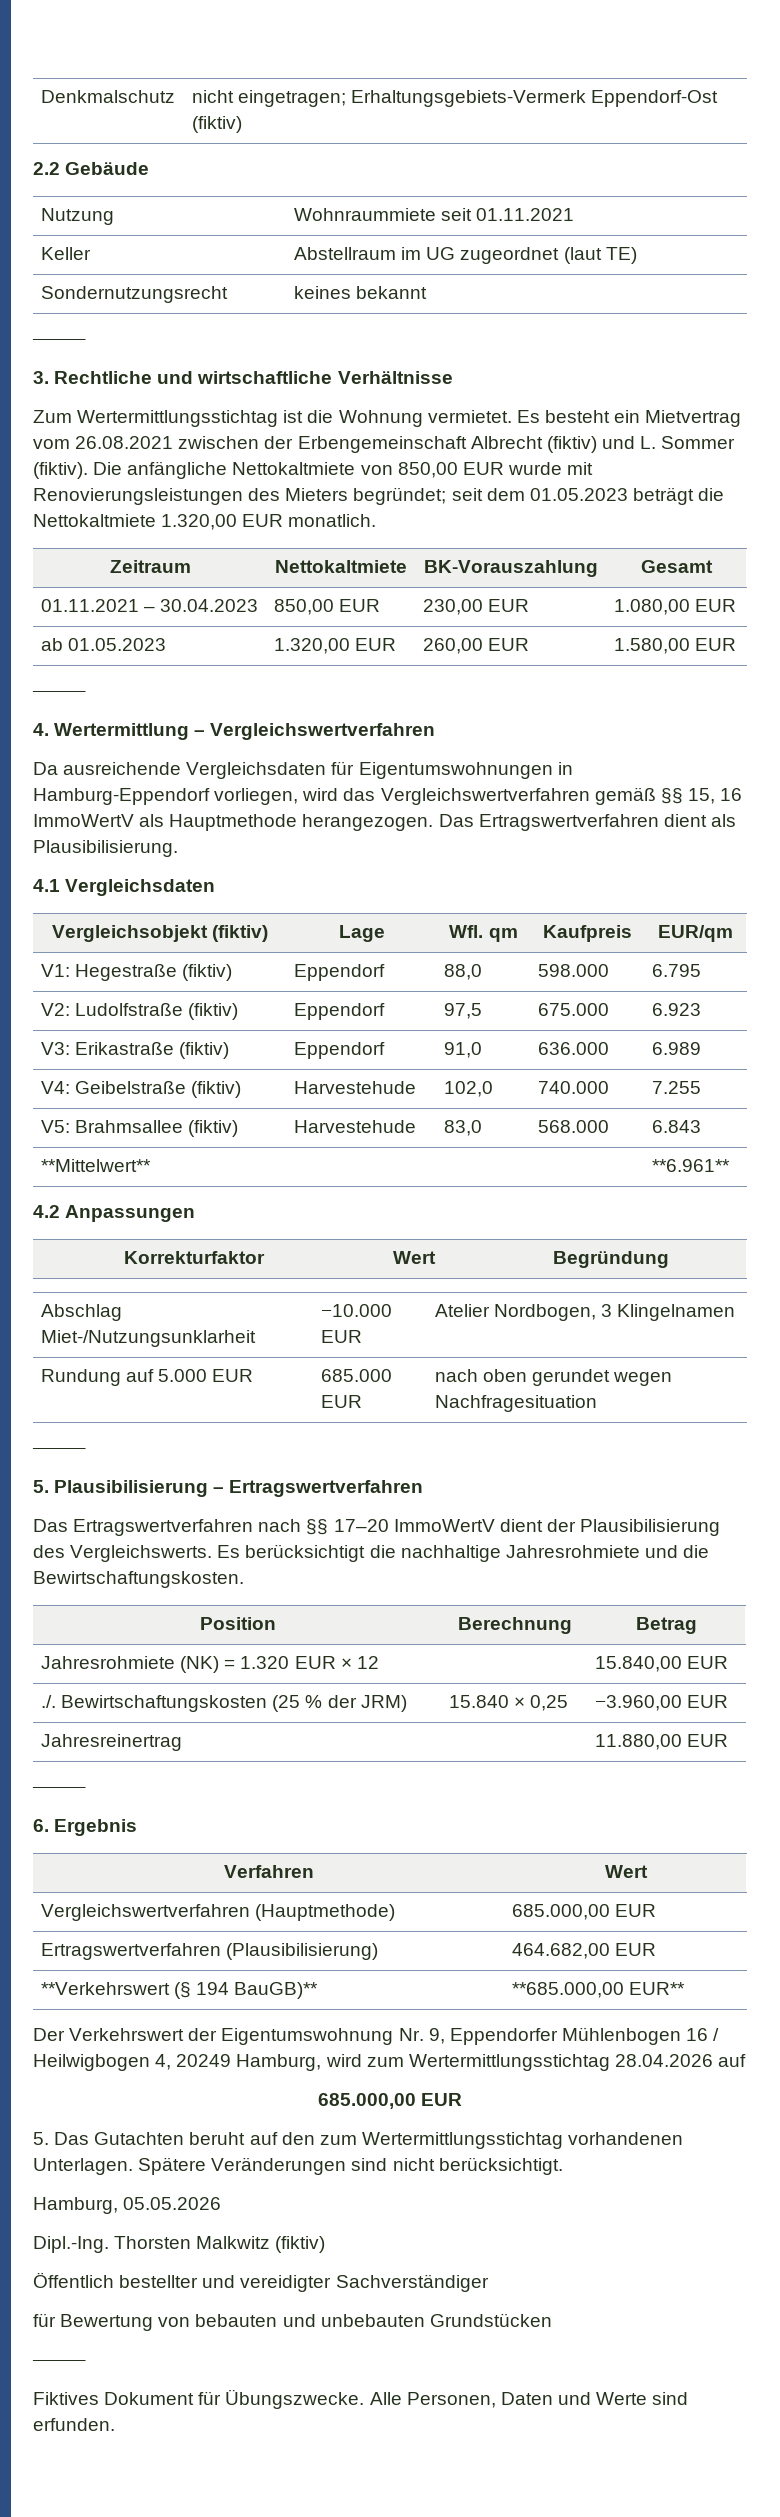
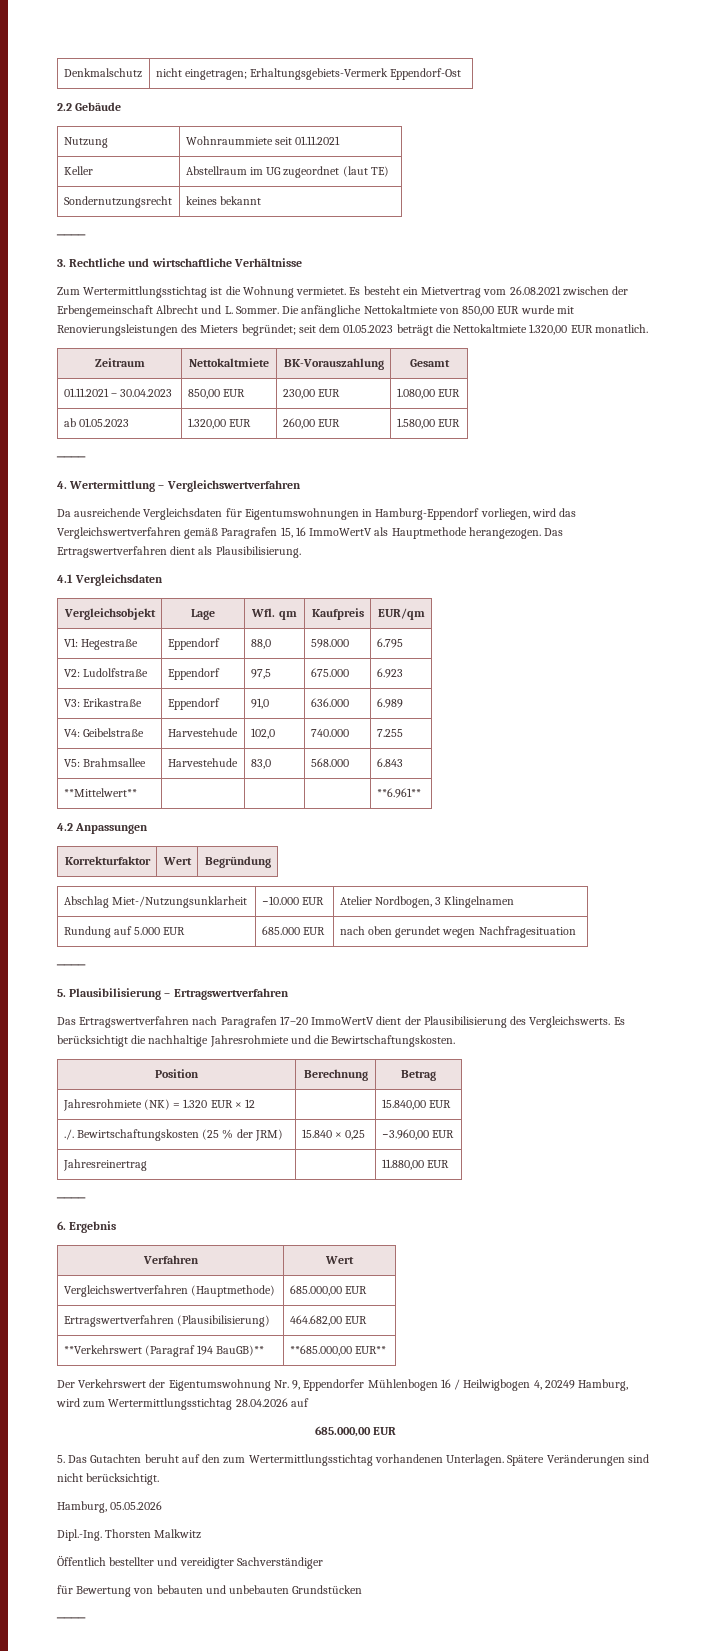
- Denkmalschutz | nicht eingetragen; Erhaltungsgebiets-Vermerk Eppendorf-Ost (fiktiv)
+ Denkmalschutz | nicht eingetragen; Erhaltungsgebiets-Vermerk Eppendorf-Ost
- Es besteht ein Mietvertrag vom 26.08.2021 zwischen der Erbengemeinschaft Albrecht (fiktiv) und L. Sommer (fiktiv).
+ Es besteht ein Mietvertrag vom 26.08.2021 zwischen der Erbengemeinschaft Albrecht und L. Sommer.
- Da ausreichende Vergleichsdaten für Eigentumswohnungen in Hamburg-Eppendorf vorliegen, wird das Vergleichswertverfahren gemäß §§ 15, 16 ImmoWertV als Hauptmethode herangezogen.
+ Da ausreichende Vergleichsdaten für Eigentumswohnungen in Hamburg-Eppendorf vorliegen, wird das Vergleichswertverfahren gemäß Paragrafen 15, 16 ImmoWertV als Hauptmethode herangezogen.
- Vergleichsobjekt (fiktiv) | Lage | Wfl. qm | Kaufpreis | EUR/qm
+ Vergleichsobjekt | Lage | Wfl. qm | Kaufpreis | EUR/qm
- V1: Hegestraße (fiktiv) | Eppendorf | 88,0 | 598.000 | 6.795
+ V1: Hegestraße | Eppendorf | 88,0 | 598.000 | 6.795
- V2: Ludolfstraße (fiktiv) | Eppendorf | 97,5 | 675.000 | 6.923
+ V2: Ludolfstraße | Eppendorf | 97,5 | 675.000 | 6.923
- V3: Erikastraße (fiktiv) | Eppendorf | 91,0 | 636.000 | 6.989
+ V3: Erikastraße | Eppendorf | 91,0 | 636.000 | 6.989
- V4: Geibelstraße (fiktiv) | Harvestehude | 102,0 | 740.000 | 7.255
+ V4: Geibelstraße | Harvestehude | 102,0 | 740.000 | 7.255
- V5: Brahmsallee (fiktiv) | Harvestehude | 83,0 | 568.000 | 6.843
+ V5: Brahmsallee | Harvestehude | 83,0 | 568.000 | 6.843
- Das Ertragswertverfahren nach §§ 17–20 ImmoWertV dient der Plausibilisierung des Vergleichswerts.
+ Das Ertragswertverfahren nach Paragrafen 17–20 ImmoWertV dient der Plausibilisierung des Vergleichswerts.
- **Verkehrswert (§ 194 BauGB)** | **685.000,00 EUR**
+ **Verkehrswert (Paragraf 194 BauGB)** | **685.000,00 EUR**
- Dipl.-Ing. Thorsten Malkwitz (fiktiv)
+ Dipl.-Ing. Thorsten Malkwitz
- Fiktives Dokument für Übungszwecke. Alle Personen, Daten und Werte sind erfunden.

